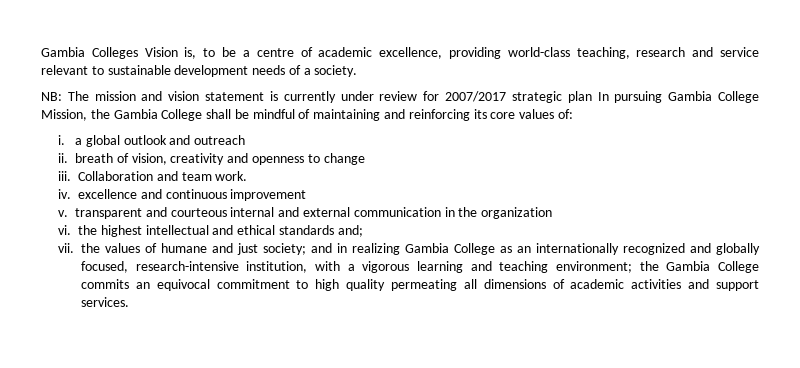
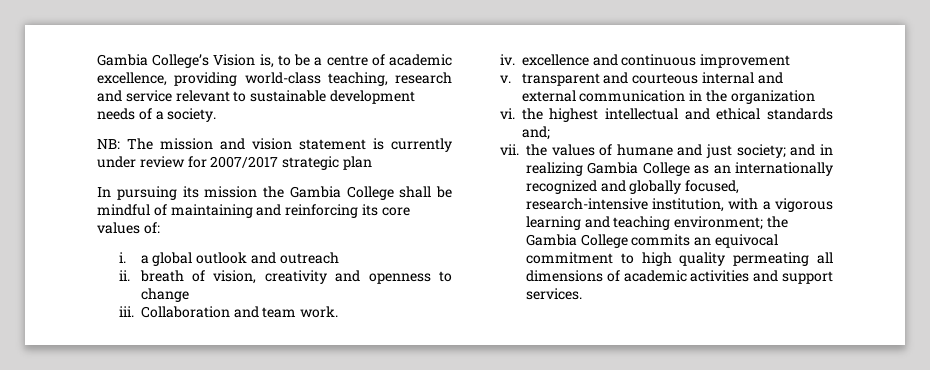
- Gambia Colleges Vision is, to be a centre of academic excellence, providing world-class teaching, research and service relevant to sustainable development needs of a society.
+ Gambia College’s Vision is, to be a centre of academic excellence, providing world-class teaching, research and service relevant to sustainable development needs of a society.
- NB: The mission and vision statement is currently under review for 2007/2017 strategic plan In pursuing Gambia College Mission, the Gambia College shall be mindful of maintaining and reinforcing its core values of:
+ NB: The mission and vision statement is currently under review for 2007/2017 strategic plan
+ In pursuing its mission the Gambia College shall be mindful of maintaining and reinforcing its core values of:

